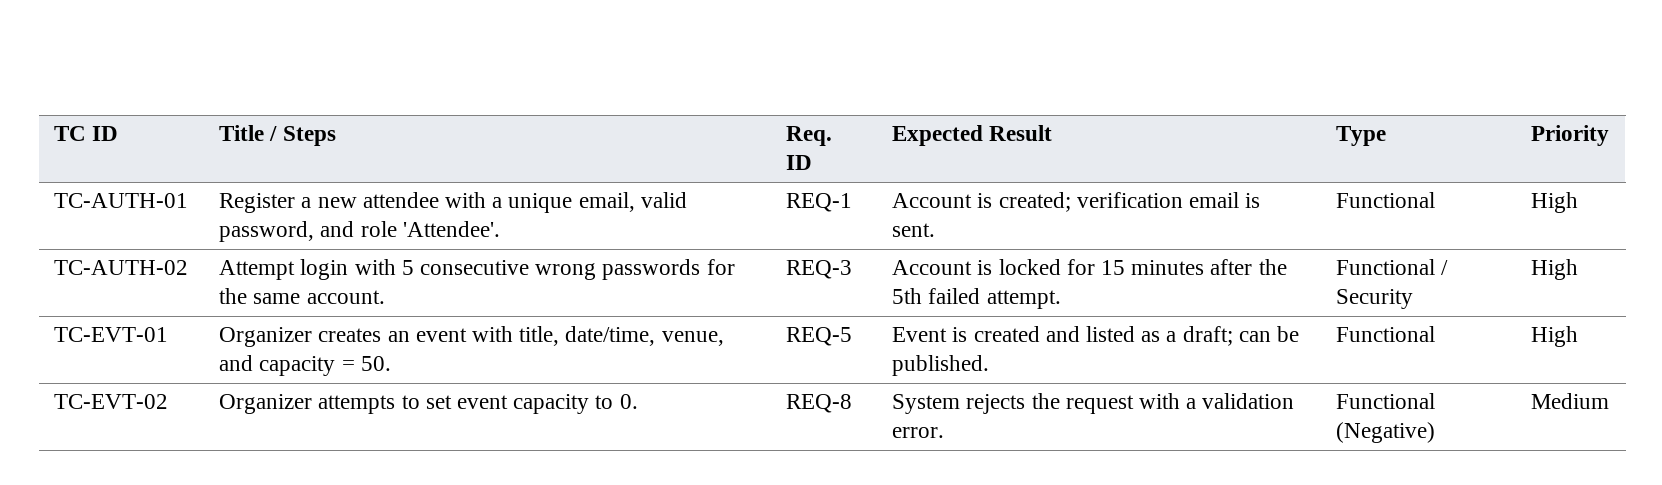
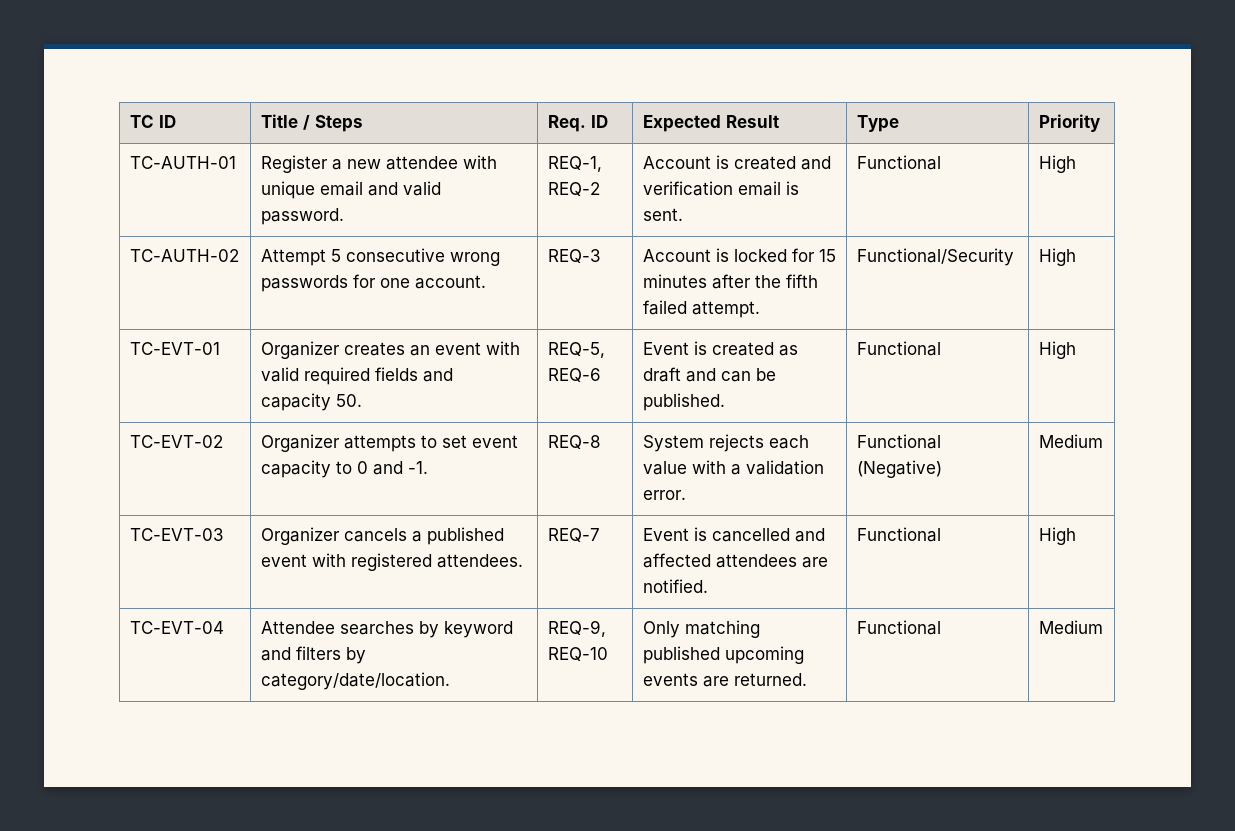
- TC-AUTH-01 | Register a new attendee with a unique email, valid password, and role 'Attendee'. | REQ-1 | Account is created; verification email is sent. | Functional | High
+ TC-AUTH-01 | Register a new attendee with unique email and valid password. | REQ-1, REQ-2 | Account is created and verification email is sent. | Functional | High
- TC-AUTH-02 | Attempt login with 5 consecutive wrong passwords for the same account. | REQ-3 | Account is locked for 15 minutes after the 5th failed attempt. | Functional / Security | High
+ TC-AUTH-02 | Attempt 5 consecutive wrong passwords for one account. | REQ-3 | Account is locked for 15 minutes after the fifth failed attempt. | Functional/Security | High
- TC-EVT-01 | Organizer creates an event with title, date/time, venue, and capacity = 50. | REQ-5 | Event is created and listed as a draft; can be published. | Functional | High
+ TC-EVT-01 | Organizer creates an event with valid required fields and capacity 50. | REQ-5, REQ-6 | Event is created as draft and can be published. | Functional | High
- TC-EVT-02 | Organizer attempts to set event capacity to 0. | REQ-8 | System rejects the request with a validation error. | Functional (Negative) | Medium
+ TC-EVT-02 | Organizer attempts to set event capacity to 0 and -1. | REQ-8 | System rejects each value with a validation error. | Functional (Negative) | Medium
+ TC-EVT-03 | Organizer cancels a published event with registered attendees. | REQ-7 | Event is cancelled and affected attendees are notified. | Functional | High
+ TC-EVT-04 | Attendee searches by keyword and filters by category/date/location. | REQ-9, REQ-10 | Only matching published upcoming events are returned. | Functional | Medium

